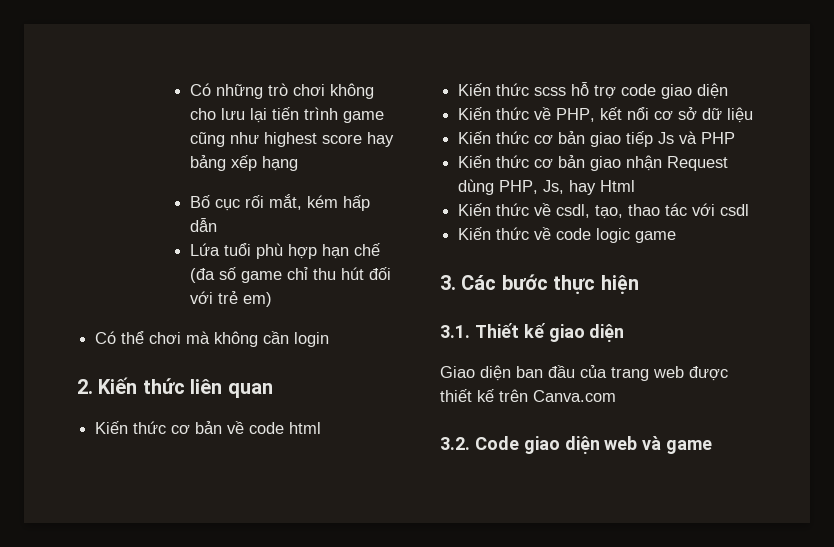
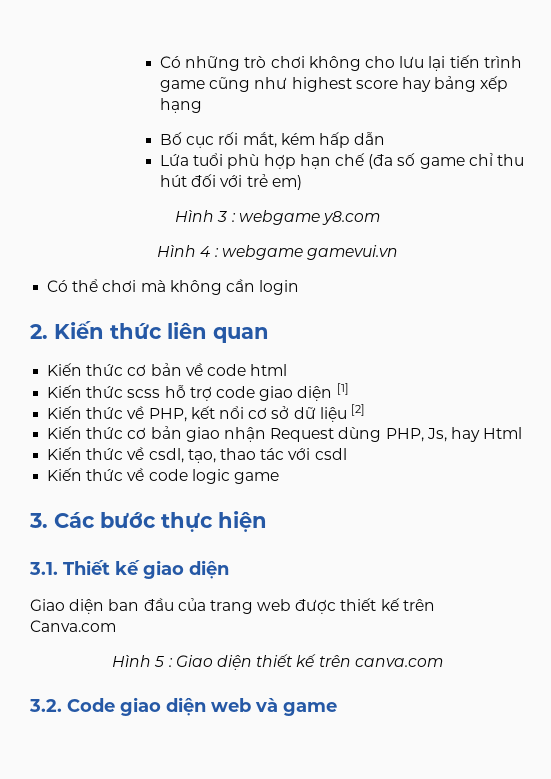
+ Hình 3 : webgame y8.com
+ Hình 4 : webgame gamevui.vn
- Kiến thức scss hỗ trợ code giao diện
+ Kiến thức scss hỗ trợ code giao diện [1]
- Kiến thức về PHP, kết nổi cơ sở dữ liệu
- Kiến thức cơ bản giao tiếp Js và PHP
+ Kiến thức về PHP, kết nổi cơ sở dữ liệu [2]
+ Hình 5 : Giao diện thiết kế trên canva.com

